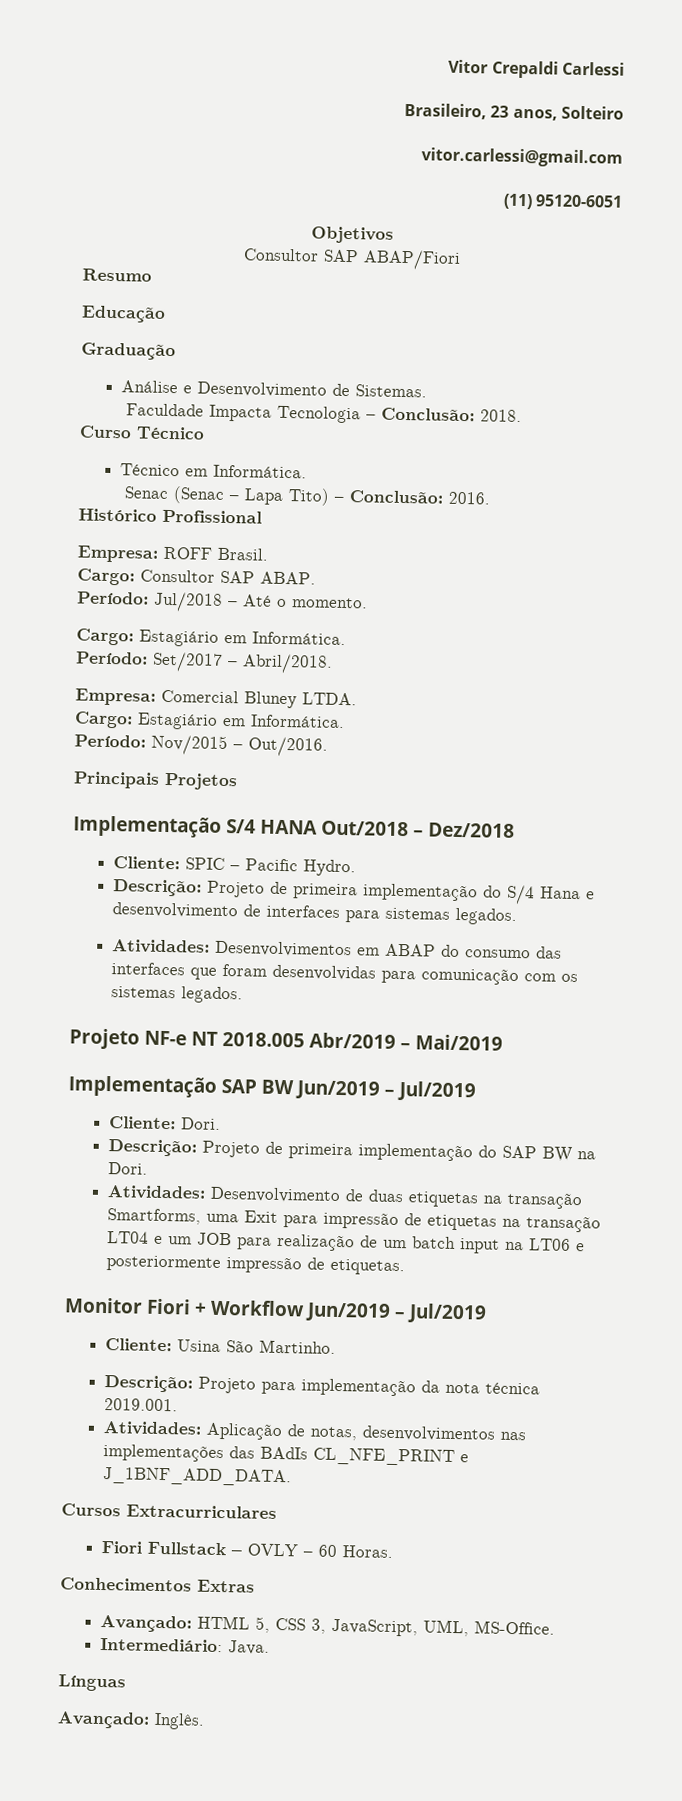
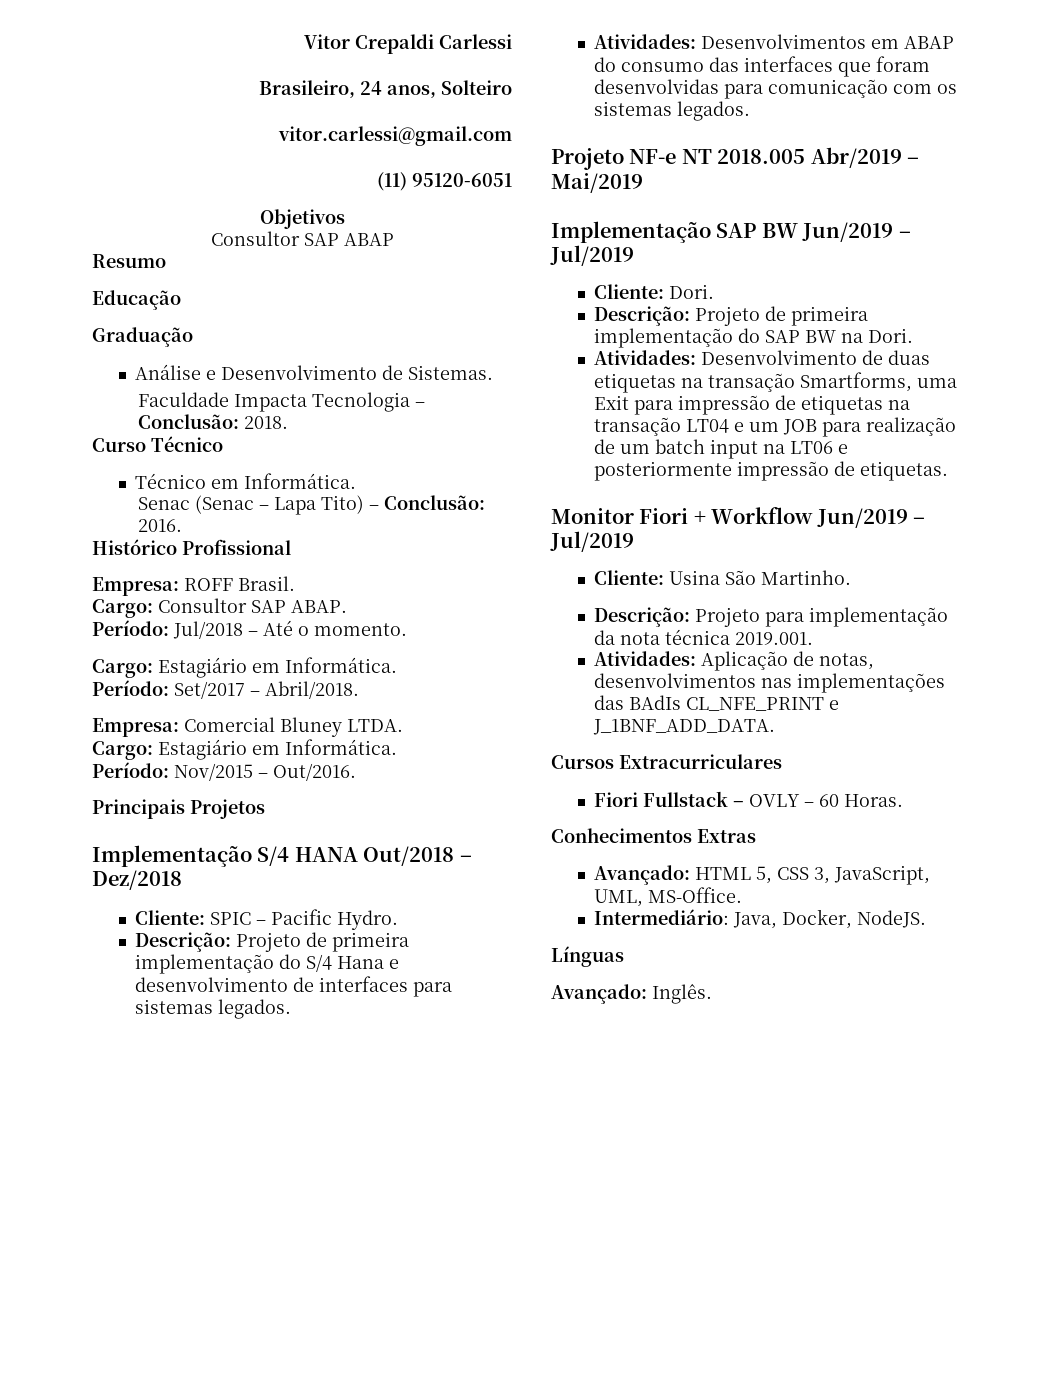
- Brasileiro, 23 anos, Solteiro
+ Brasileiro, 24 anos, Solteiro
- Consultor SAP ABAP/Fiori
+ Consultor SAP ABAP
- Intermediário: Java.
+ Intermediário: Java, Docker, NodeJS.

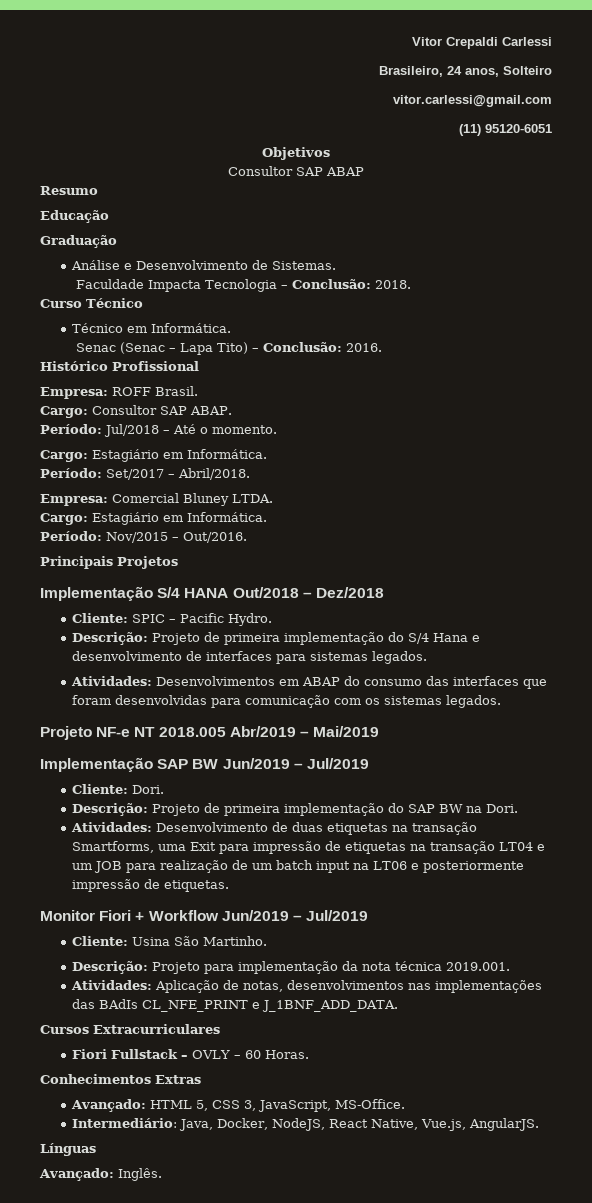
- Avançado: HTML 5, CSS 3, JavaScript, UML, MS-Office.
+ Avançado: HTML 5, CSS 3, JavaScript, MS-Office.
- Intermediário: Java, Docker, NodeJS.
+ Intermediário: Java, Docker, NodeJS, React Native, Vue.js, AngularJS.

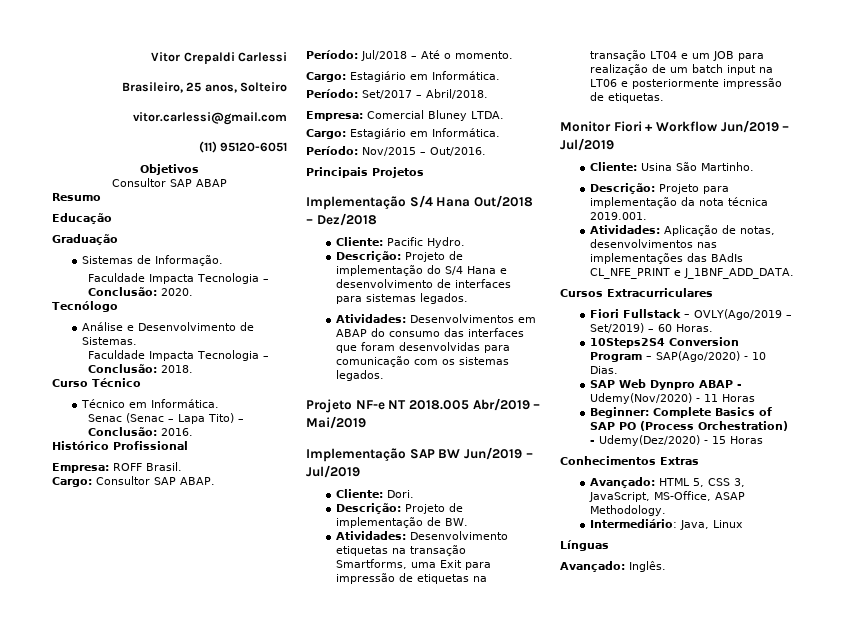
- Brasileiro, 24 anos, Solteiro
+ Brasileiro, 25 anos, Solteiro
+ Sistemas de Informação.
+ Faculdade Impacta Tecnologia – Conclusão: 2020.
+ Tecnólogo
- Implementação S/4 HANA Out/2018 – Dez/2018
+ Implementação S/4 Hana Out/2018 – Dez/2018
- Cliente: SPIC – Pacific Hydro.
+ Cliente: Pacific Hydro.
- Descrição: Projeto de primeira implementação do S/4 Hana e desenvolvimento de interfaces para sistemas legados.
+ Descrição: Projeto de implementação do S/4 Hana e desenvolvimento de interfaces para sistemas legados.
- Descrição: Projeto de primeira implementação do SAP BW na Dori.
+ Descrição: Projeto de implementação de BW.
- Atividades: Desenvolvimento de duas etiquetas na transação Smartforms, uma Exit para impressão de etiquetas na transação LT04 e um JOB para realização de um batch input na LT06 e posteriormente impressão de etiquetas.
+ Atividades: Desenvolvimento etiquetas na transação Smartforms, uma Exit para impressão de etiquetas na transação LT04 e um JOB para realização de um batch input na LT06 e posteriormente impressão de etiquetas.
- Fiori Fullstack – OVLY – 60 Horas.
+ Fiori Fullstack – OVLY(Ago/2019 – Set/2019) – 60 Horas.
+ 10Steps2S4 Conversion Program – SAP(Ago/2020) - 10 Dias.
+ SAP Web Dynpro ABAP - Udemy(Nov/2020) - 11 Horas
+ Beginner: Complete Basics of SAP PO (Process Orchestration) - Udemy(Dez/2020) - 15 Horas
- Avançado: HTML 5, CSS 3, JavaScript, MS-Office.
+ Avançado: HTML 5, CSS 3, JavaScript, MS-Office, ASAP Methodology.
- Intermediário: Java, Docker, NodeJS, React Native, Vue.js, AngularJS.
+ Intermediário: Java, Linux

